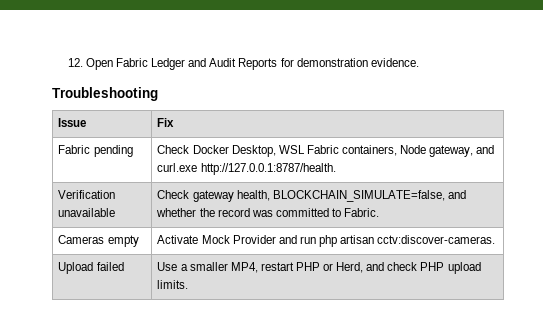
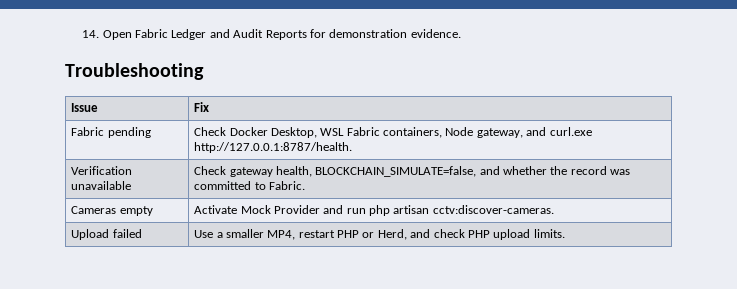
- 12. Open Fabric Ledger and Audit Reports for demonstration evidence.
+ 14. Open Fabric Ledger and Audit Reports for demonstration evidence.

